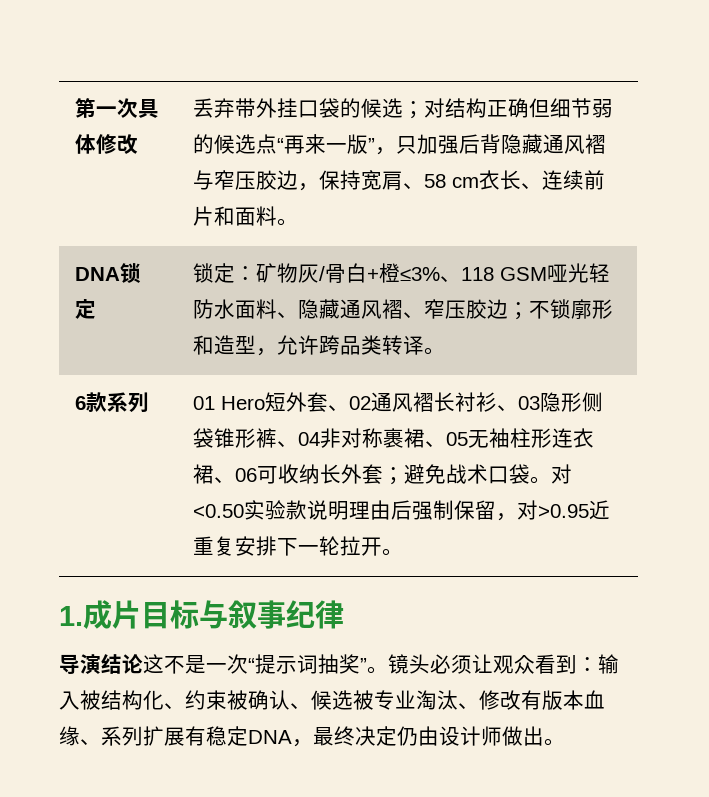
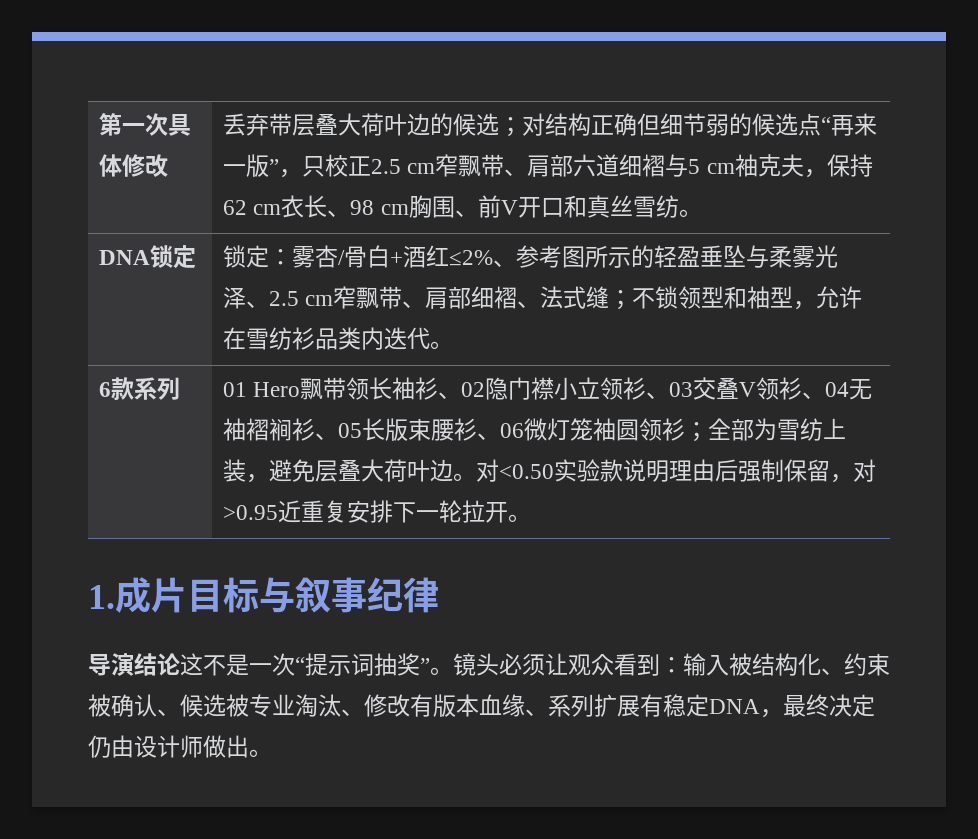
- 丢弃带外挂口袋的候选；对结构正确但细节弱的候选点“再来一版”，只加强后背隐藏通风褶与窄压胶边，保持宽肩、58 cm衣长、连续前片和面料。
+ 丢弃带层叠大荷叶边的候选；对结构正确但细节弱的候选点“再来一版”，只校正2.5 cm窄飘带、肩部六道细褶与5 cm袖克夫，保持62 cm衣长、98 cm胸围、前V开口和真丝雪纺。
- DNA锁定 | 锁定：矿物灰/骨白+橙≤3%、118 GSM哑光轻防水面料、隐藏通风褶、窄压胶边；不锁廓形和造型，允许跨品类转译。
+ DNA锁定 | 锁定：雾杏/骨白+酒红≤2%、参考图所示的轻盈垂坠与柔雾光泽、2.5 cm窄飘带、肩部细褶、法式缝；不锁领型和袖型，允许在雪纺衫品类内迭代。
- 01 Hero短外套、02通风褶长衬衫、03隐形侧袋锥形裤、04非对称裹裙、05无袖柱形连衣裙、06可收纳长外套；避免战术口袋。
+ 01 Hero飘带领长袖衫、02隐门襟小立领衫、03交叠V领衫、04无袖褶裥衫、05长版束腰衫、06微灯笼袖圆领衫；全部为雪纺上装，避免层叠大荷叶边。

